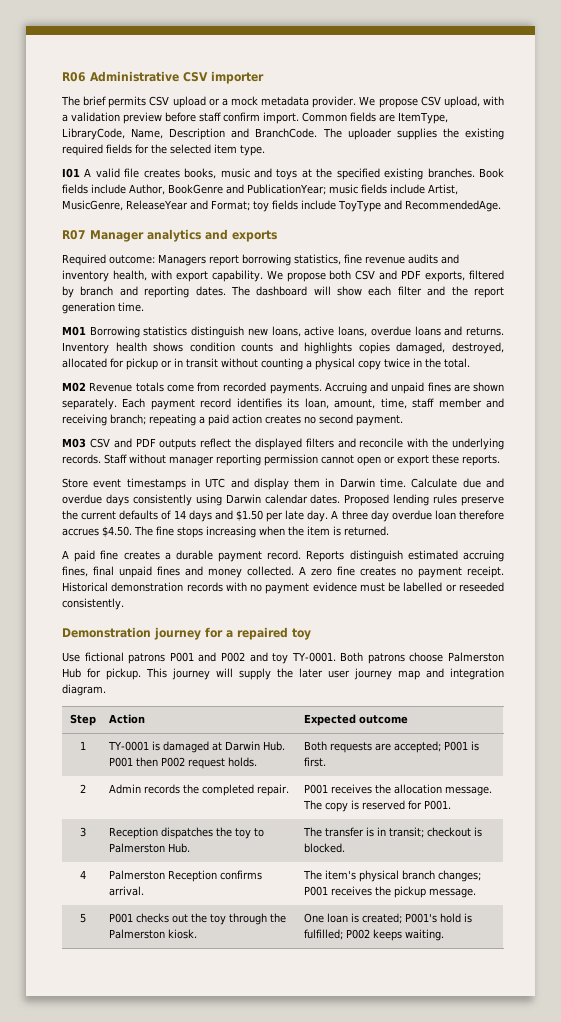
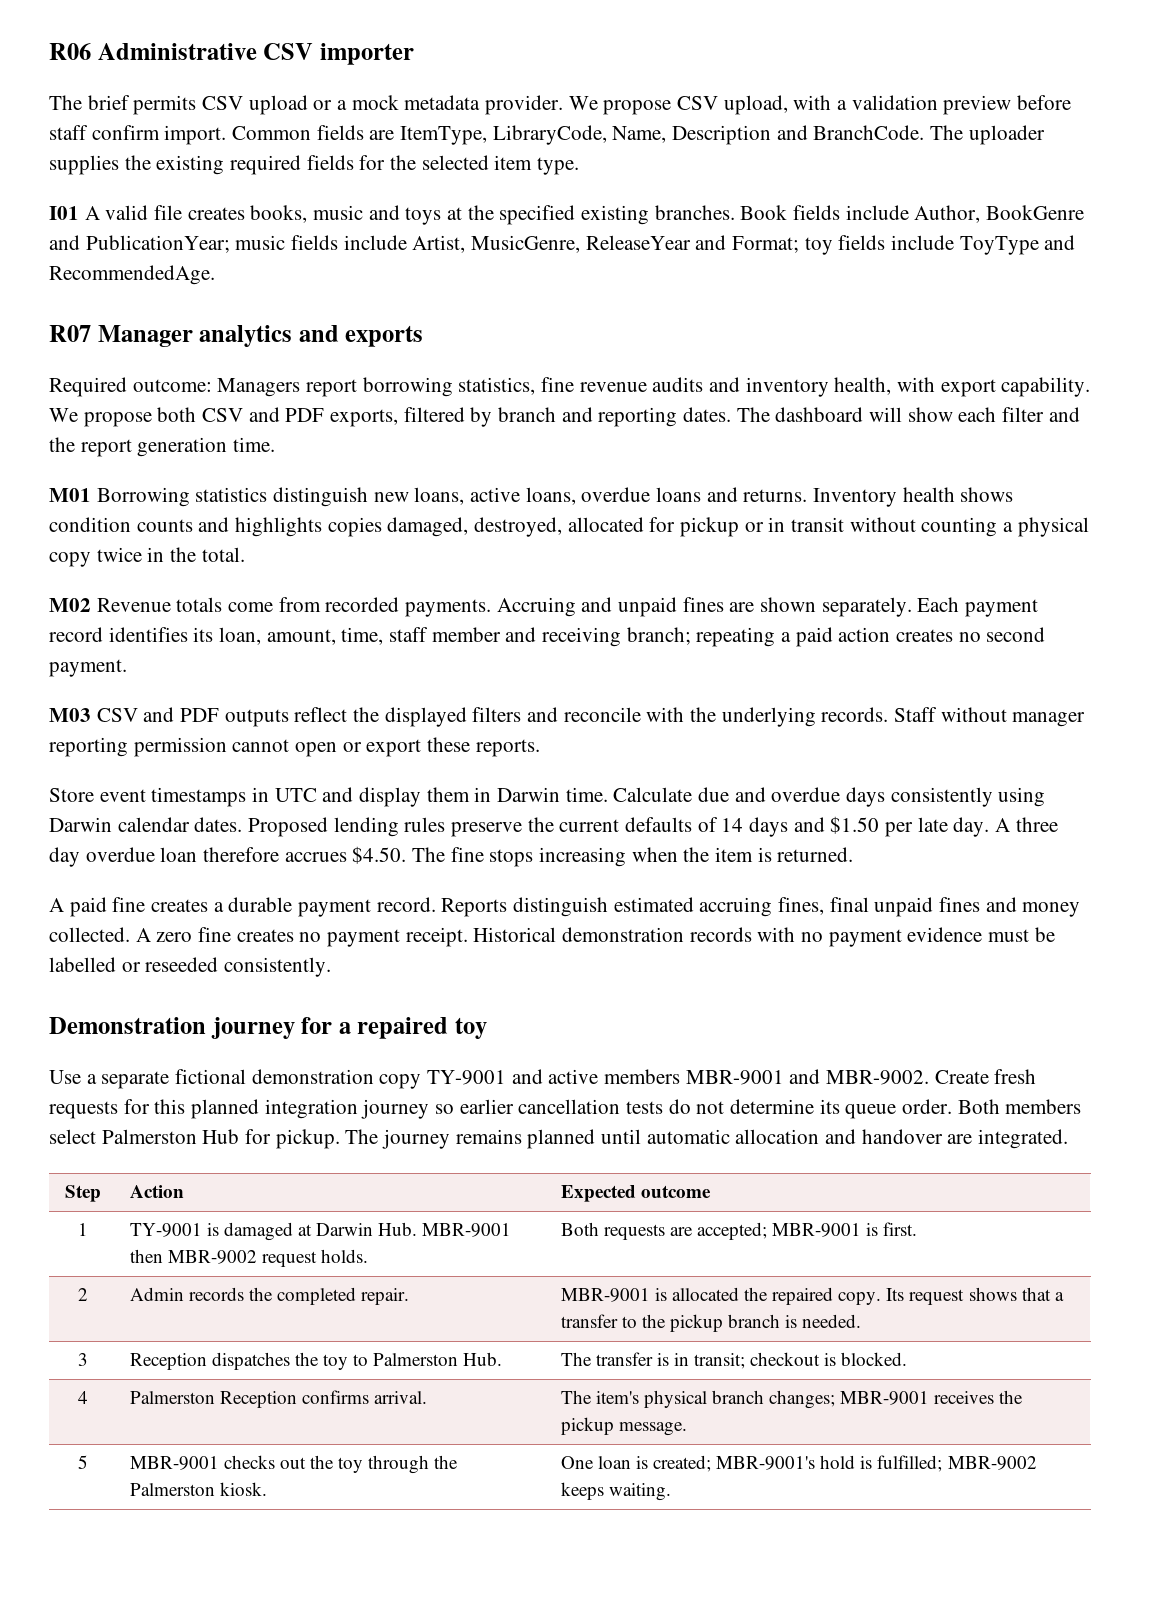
- Use fictional patrons P001 and P002 and toy TY-0001. Both patrons choose Palmerston Hub for pickup. This journey will supply the later user journey map and integration diagram.
+ Use a separate fictional demonstration copy TY-9001 and active members MBR-9001 and MBR-9002. Create fresh requests for this planned integration journey so earlier cancellation tests do not determine its queue order. Both members select Palmerston Hub for pickup. The journey remains planned until automatic allocation and handover are integrated.
- 1 | TY-0001 is damaged at Darwin Hub. P001 then P002 request holds. | Both requests are accepted; P001 is first.
+ 1 | TY-9001 is damaged at Darwin Hub. MBR-9001 then MBR-9002 request holds. | Both requests are accepted; MBR-9001 is first.
- 2 | Admin records the completed repair. | P001 receives the allocation message. The copy is reserved for P001.
+ 2 | Admin records the completed repair. | MBR-9001 is allocated the repaired copy. Its request shows that a transfer to the pickup branch is needed.
- 4 | Palmerston Reception confirms arrival. | The item's physical branch changes; P001 receives the pickup message.
+ 4 | Palmerston Reception confirms arrival. | The item's physical branch changes; MBR-9001 receives the pickup message.
- 5 | P001 checks out the toy through the Palmerston kiosk. | One loan is created; P001's hold is fulfilled; P002 keeps waiting.
+ 5 | MBR-9001 checks out the toy through the Palmerston kiosk. | One loan is created; MBR-9001's hold is fulfilled; MBR-9002 keeps waiting.

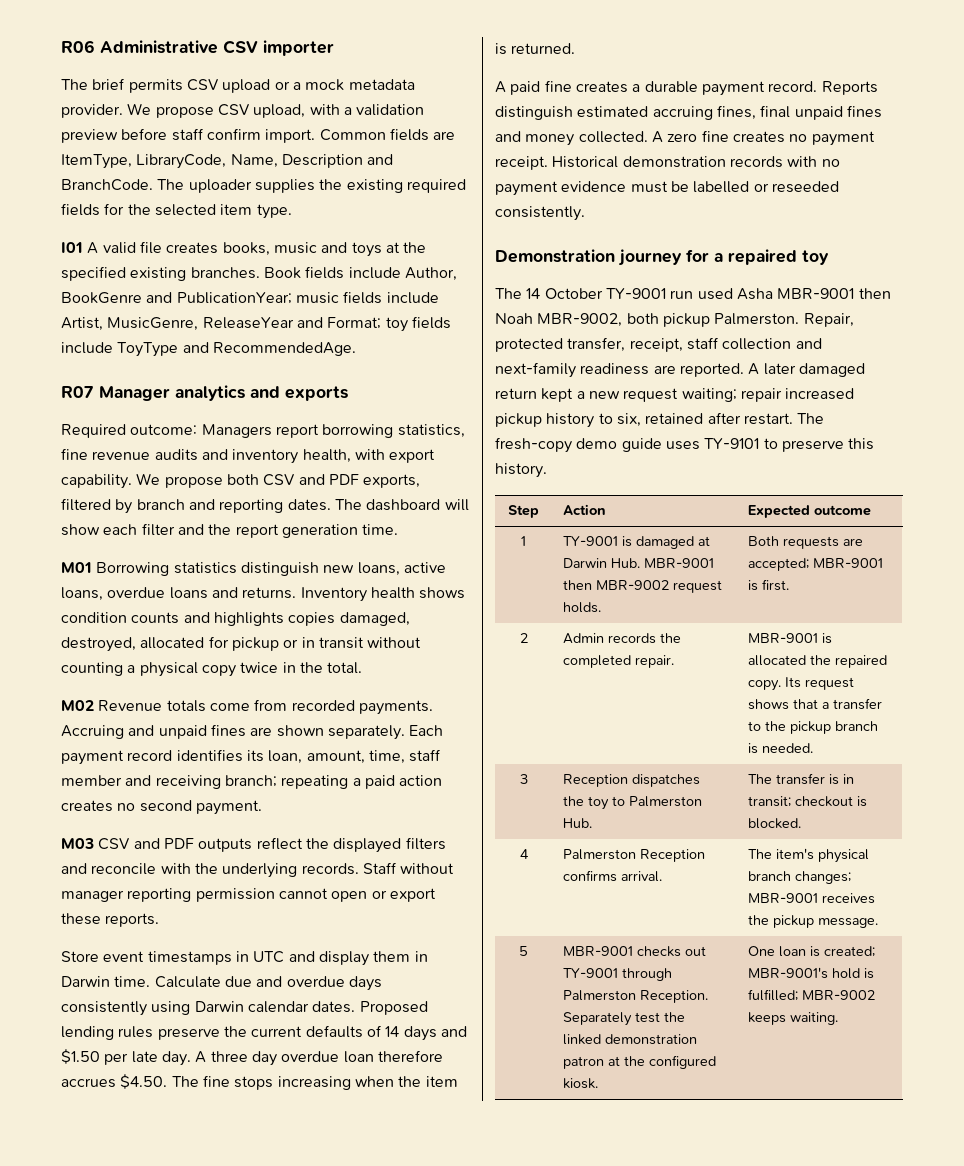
- Use a separate fictional demonstration copy TY-9001 and active members MBR-9001 and MBR-9002. Create fresh requests for this planned integration journey so earlier cancellation tests do not determine its queue order. Both members select Palmerston Hub for pickup. The journey remains planned until automatic allocation and handover are integrated.
+ The 14 October TY-9001 run used Asha MBR-9001 then Noah MBR-9002, both pickup Palmerston. Repair, protected transfer, receipt, staff collection and next-family readiness are reported. A later damaged return kept a new request waiting; repair increased pickup history to six, retained after restart. The fresh-copy demo guide uses TY-9101 to preserve this history.
- 5 | MBR-9001 checks out the toy through the Palmerston kiosk. | One loan is created; MBR-9001's hold is fulfilled; MBR-9002 keeps waiting.
+ 5 | MBR-9001 checks out TY-9001 through Palmerston Reception. Separately test the linked demonstration patron at the configured kiosk. | One loan is created; MBR-9001's hold is fulfilled; MBR-9002 keeps waiting.

